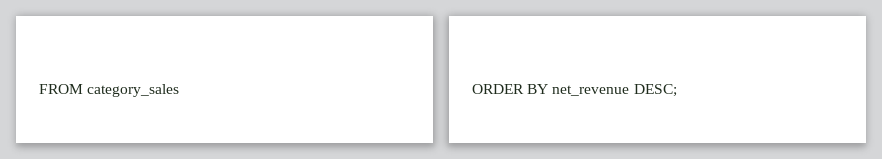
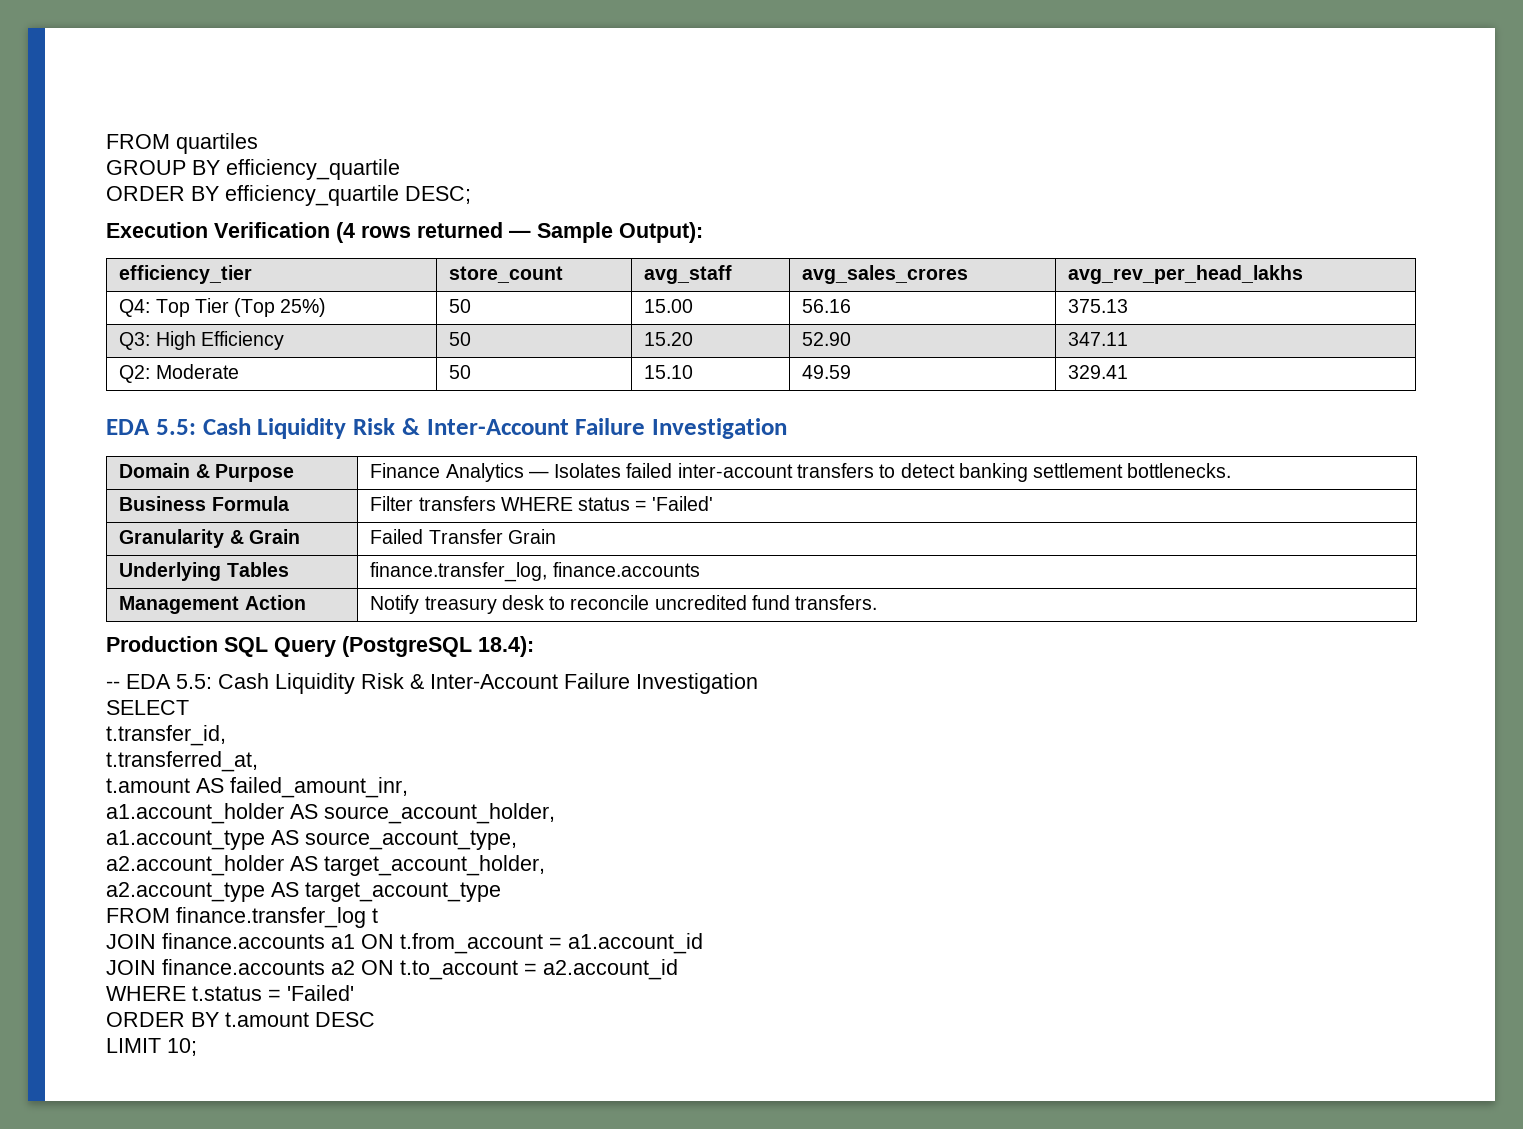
- FROM category_sales
- ORDER BY net_revenue DESC;
+ FROM quartiles
+ GROUP BY efficiency_quartile
+ ORDER BY efficiency_quartile DESC;
+ Execution Verification (4 rows returned — Sample Output):
+ efficiency_tier | store_count | avg_staff | avg_sales_crores | avg_rev_per_head_lakhs
+ Q4: Top Tier (Top 25%) | 50 | 15.00 | 56.16 | 375.13
+ Q3: High Efficiency | 50 | 15.20 | 52.90 | 347.11
+ Q2: Moderate | 50 | 15.10 | 49.59 | 329.41
+ EDA 5.5: Cash Liquidity Risk & Inter-Account Failure Investigation
+ Domain & Purpose | Finance Analytics — Isolates failed inter-account transfers to detect banking settlement bottlenecks.
+ Business Formula | Filter transfers WHERE status = 'Failed'
+ Granularity & Grain | Failed Transfer Grain
+ Underlying Tables | finance.transfer_log, finance.accounts
+ Management Action | Notify treasury desk to reconcile uncredited fund transfers.
+ Production SQL Query (PostgreSQL 18.4):
+ -- EDA 5.5: Cash Liquidity Risk & Inter-Account Failure Investigation
+ SELECT
+ t.transfer_id,
+ t.transferred_at,
+ t.amount AS failed_amount_inr,
+ a1.account_holder AS source_account_holder,
+ a1.account_type AS source_account_type,
+ a2.account_holder AS target_account_holder,
+ a2.account_type AS target_account_type
+ FROM finance.transfer_log t
+ JOIN finance.accounts a1 ON t.from_account = a1.account_id
+ JOIN finance.accounts a2 ON t.to_account = a2.account_id
+ WHERE t.status = 'Failed'
+ ORDER BY t.amount DESC
+ LIMIT 10;

